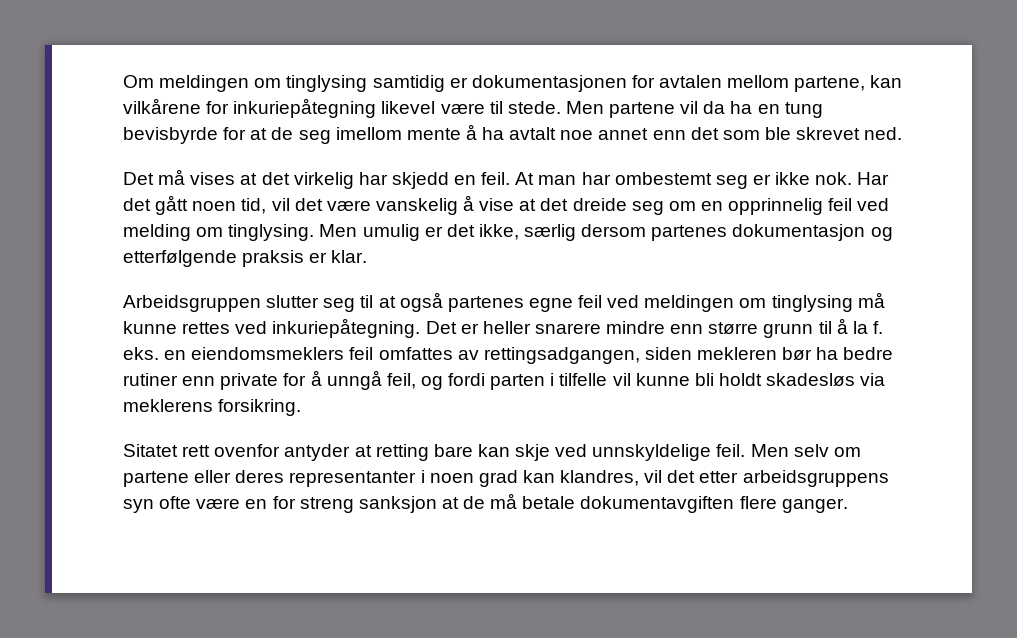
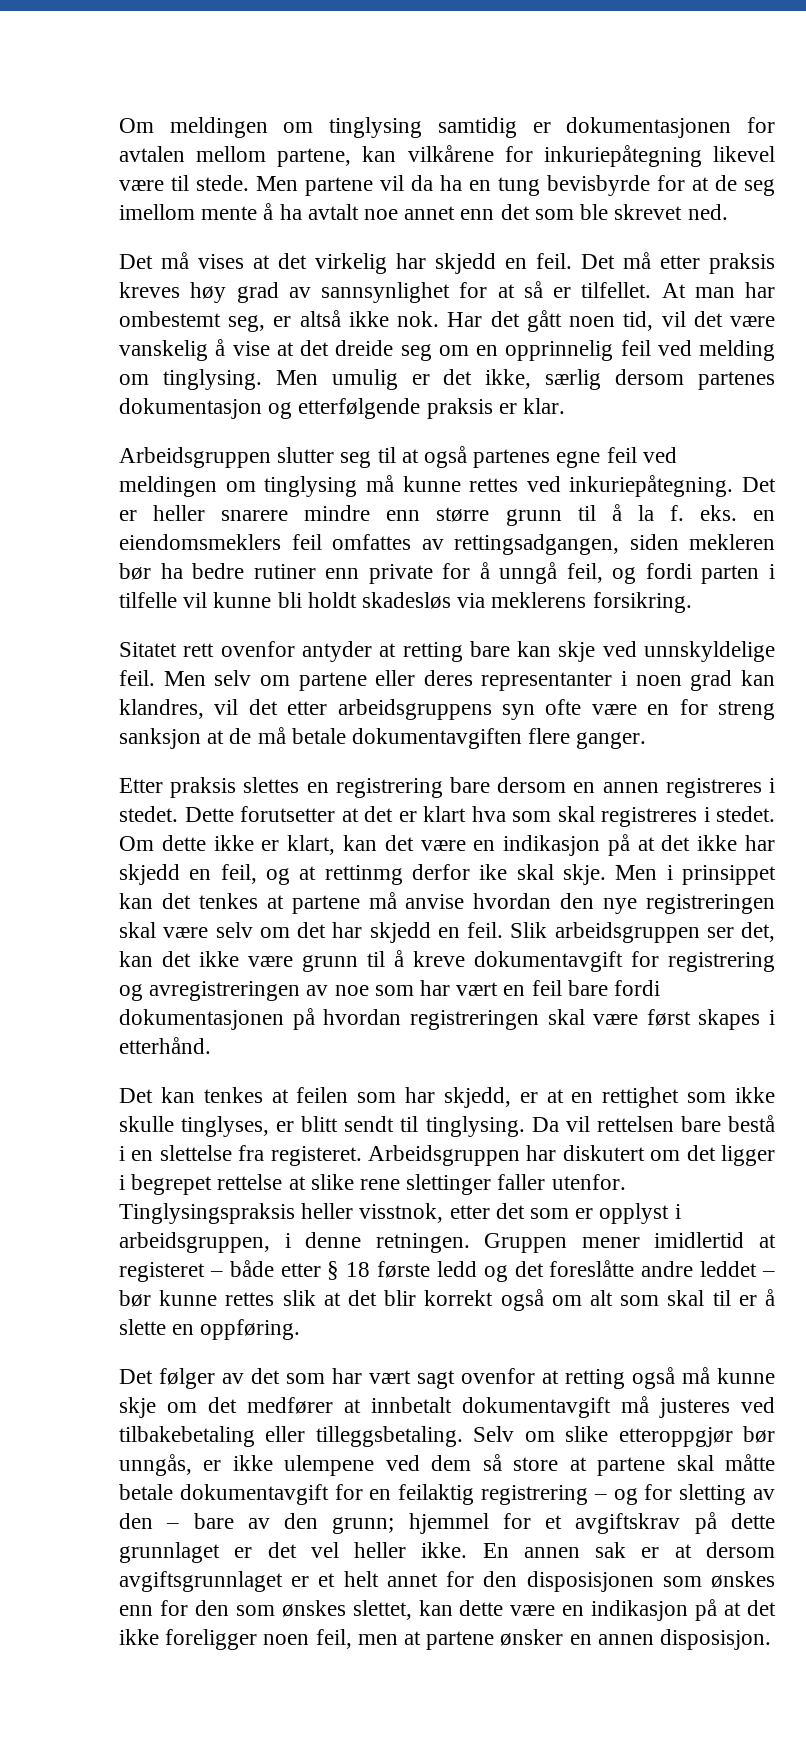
+ Det må etter praksis kreves høy grad av sannsynlighet for at så er tilfellet.
- At man har ombestemt seg er ikke nok.
+ At man har ombestemt seg, er altså ikke nok.
+ Etter praksis slettes en registrering bare dersom en annen registreres i stedet. Dette forutsetter at det er klart hva som skal registreres i stedet. Om dette ikke er klart, kan det være en indikasjon på at det ikke har skjedd en feil, og at rettinmg derfor ike skal skje. Men i prinsippet kan det tenkes at partene må anvise hvordan den nye registreringen skal være selv om det har skjedd en feil. Slik arbeidsgruppen ser det, kan det ikke være grunn til å kreve dokumentavgift for registrering og avregistreringen av noe som har vært en feil bare fordi dokumentasjonen på hvordan registreringen skal være først skapes i etterhånd.
+ Det kan tenkes at feilen som har skjedd, er at en rettighet som ikke skulle tinglyses, er blitt sendt til tinglysing. Da vil rettelsen bare bestå i en slettelse fra registeret. Arbeidsgruppen har diskutert om det ligger i begrepet rettelse at slike rene slettinger faller utenfor. Tinglysingspraksis heller visstnok, etter det som er opplyst i arbeidsgruppen, i denne retningen. Gruppen mener imidlertid at registeret – både etter § 18 første ledd og det foreslåtte andre leddet – bør kunne rettes slik at det blir korrekt også om alt som skal til er å slette en oppføring.
+ Det følger av det som har vært sagt ovenfor at retting også må kunne skje om det medfører at innbetalt dokumentavgift må justeres ved tilbakebetaling eller tilleggsbetaling. Selv om slike etteroppgjør bør unngås, er ikke ulempene ved dem så store at partene skal måtte betale dokumentavgift for en feilaktig registrering – og for sletting av den – bare av den grunn; hjemmel for et avgiftskrav på dette grunnlaget er det vel heller ikke. En annen sak er at dersom avgiftsgrunnlaget er et helt annet for den disposisjonen som ønskes enn for den som ønskes slettet, kan dette være en indikasjon på at det ikke foreligger noen feil, men at partene ønsker en annen disposisjon.

